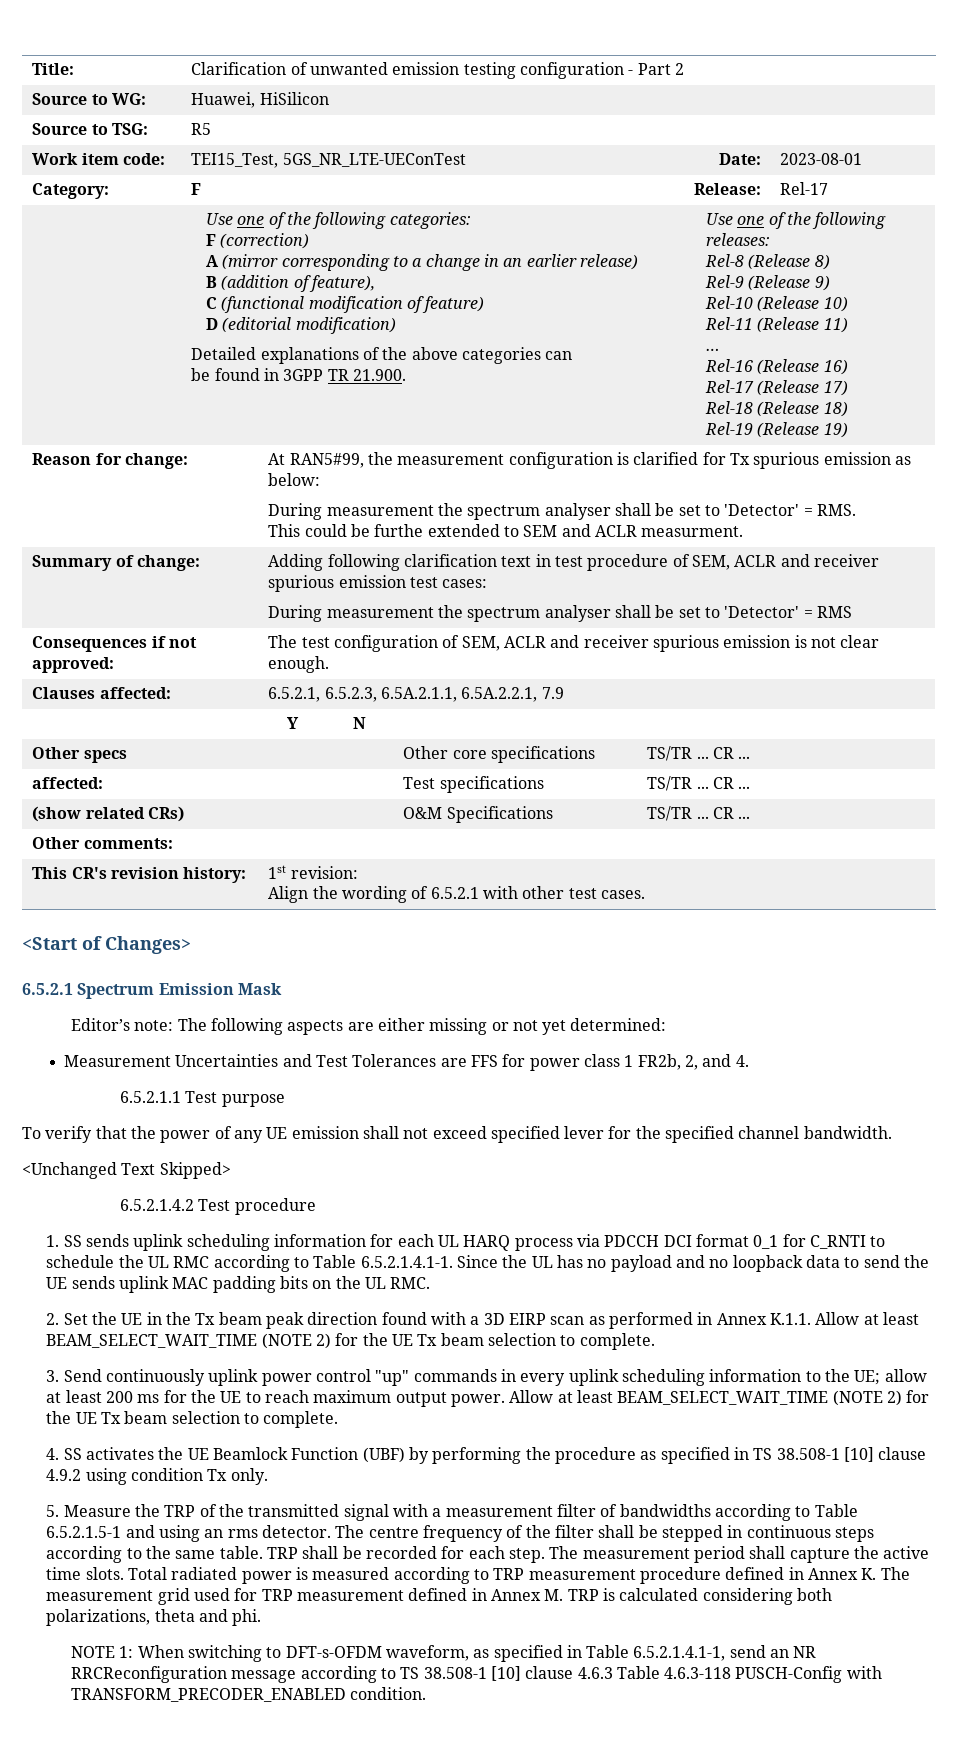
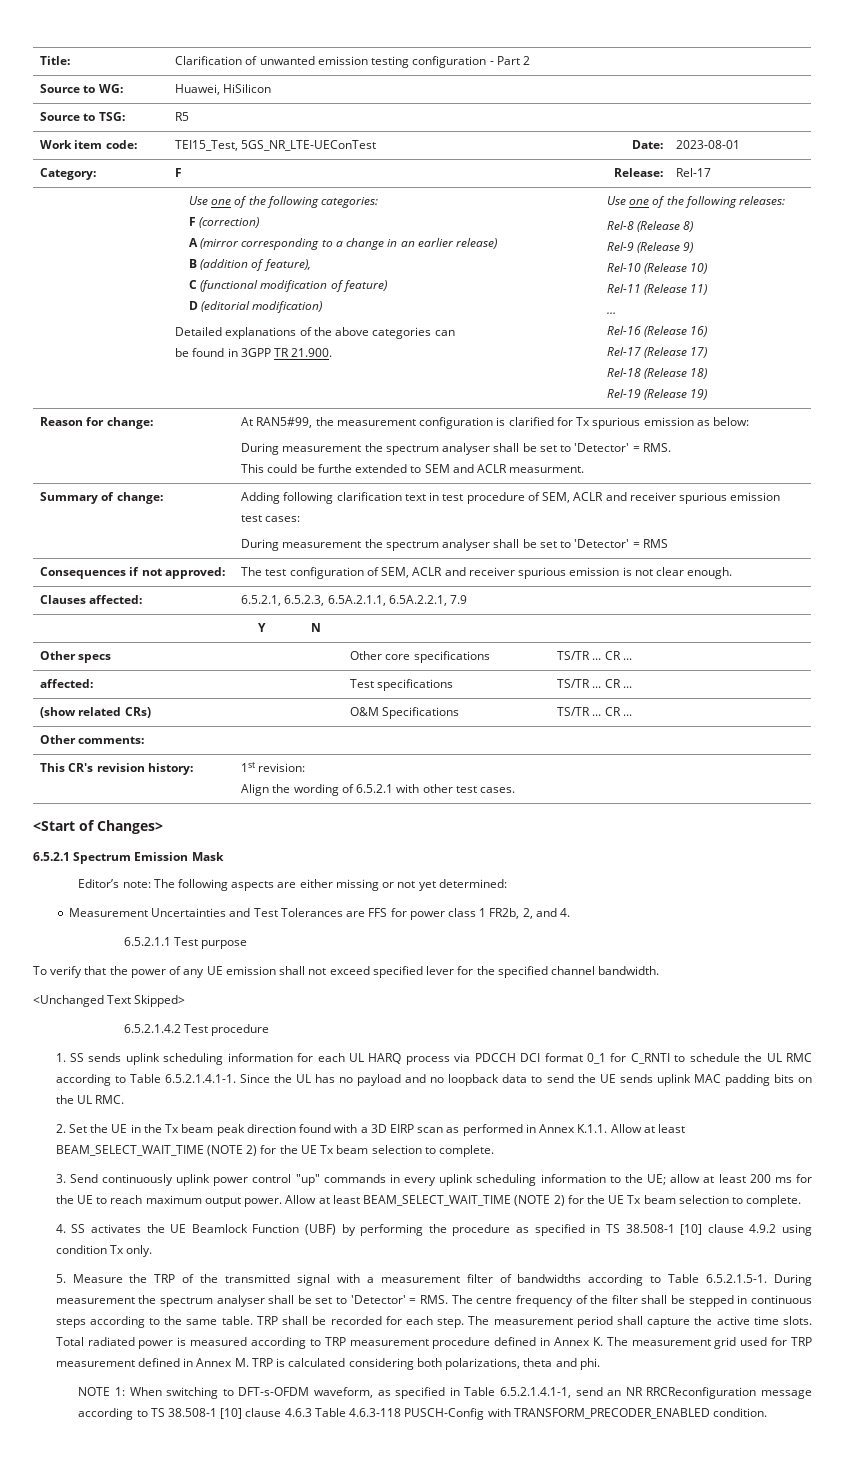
- 5. Measure the TRP of the transmitted signal with a measurement filter of bandwidths according to Table 6.5.2.1.5-1 and using an rms detector. The centre frequency of the filter shall be stepped in continuous steps according to the same table.
+ 5. Measure the TRP of the transmitted signal with a measurement filter of bandwidths according to Table 6.5.2.1.5-1. During measurement the spectrum analyser shall be set to 'Detector' = RMS. The centre frequency of the filter shall be stepped in continuous steps according to the same table.

